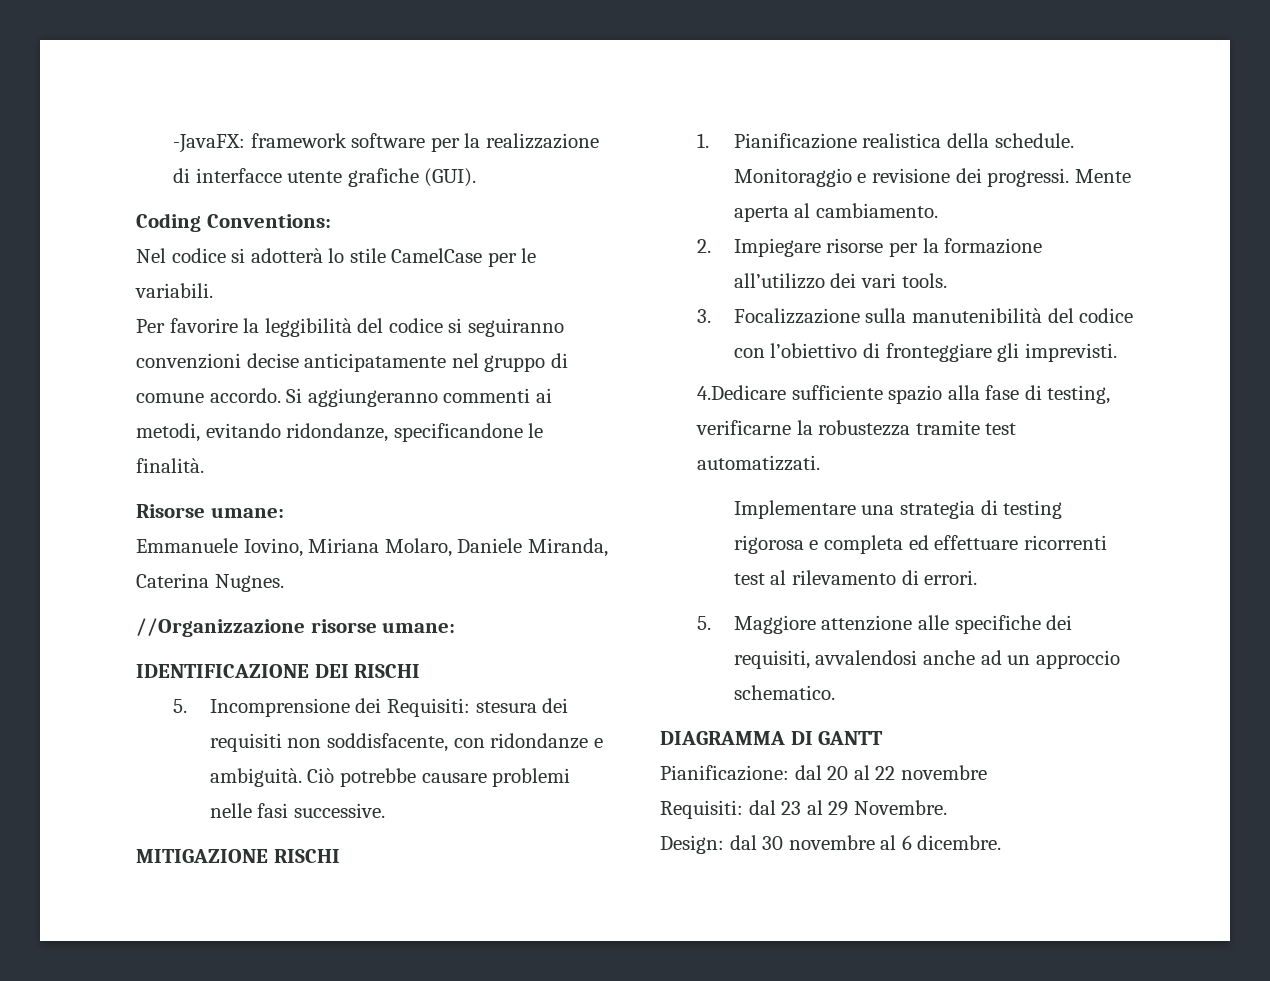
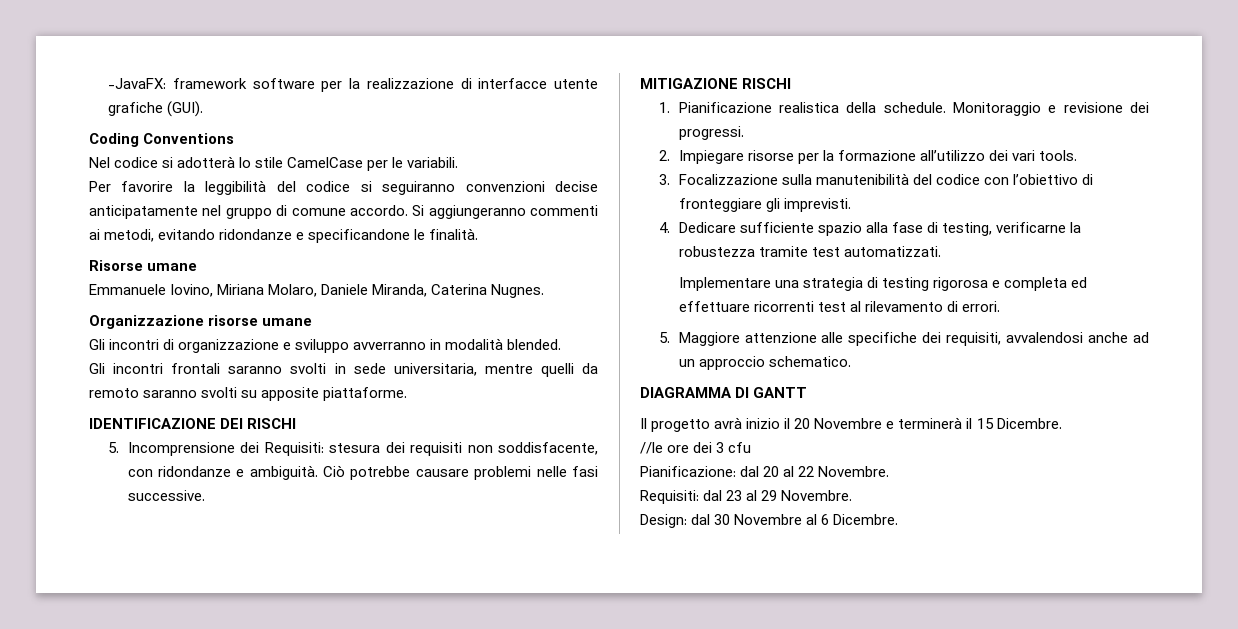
- Coding Conventions:
+ Coding Conventions
- Si aggiungeranno commenti ai metodi, evitando ridondanze, specificandone le finalità.
+ Si aggiungeranno commenti ai metodi, evitando ridondanze e specificandone le finalità.
- Risorse umane:
+ Risorse umane
- //Organizzazione risorse umane:
+ Organizzazione risorse umane
+ Gli incontri di organizzazione e sviluppo avverranno in modalità blended.
+ Gli incontri frontali saranno svolti in sede universitaria, mentre quelli da remoto saranno svolti su apposite piattaforme.
- Mente aperta al cambiamento.
- 4.Dedicare sufficiente spazio alla fase di testing, verificarne la robustezza tramite test automatizzati.
+ 4. Dedicare sufficiente spazio alla fase di testing, verificarne la robustezza tramite test automatizzati.
+ Il progetto avrà inizio il 20 Novembre e terminerà il 15 Dicembre.
+ //le ore dei 3 cfu
- Pianificazione: dal 20 al 22 novembre
+ Pianificazione: dal 20 al 22 Novembre.
- Design: dal 30 novembre al 6 dicembre.
+ Design: dal 30 Novembre al 6 Dicembre.

